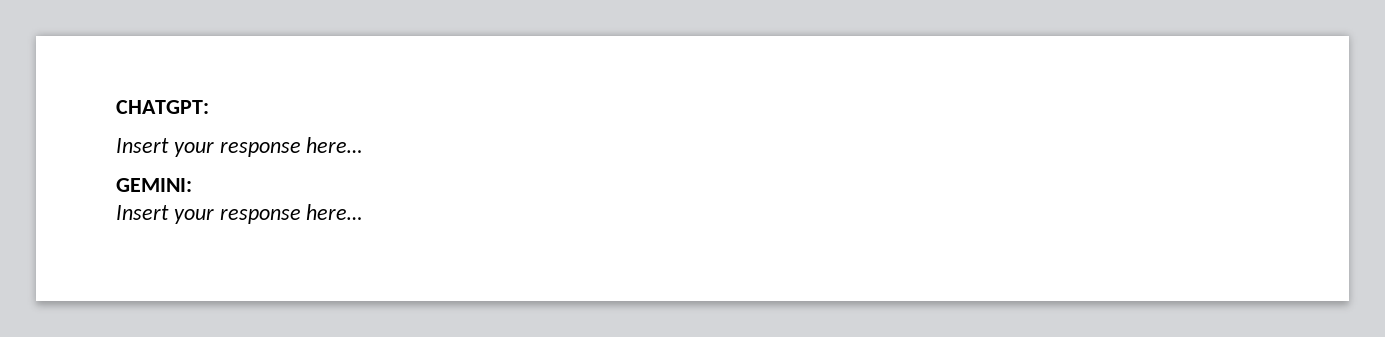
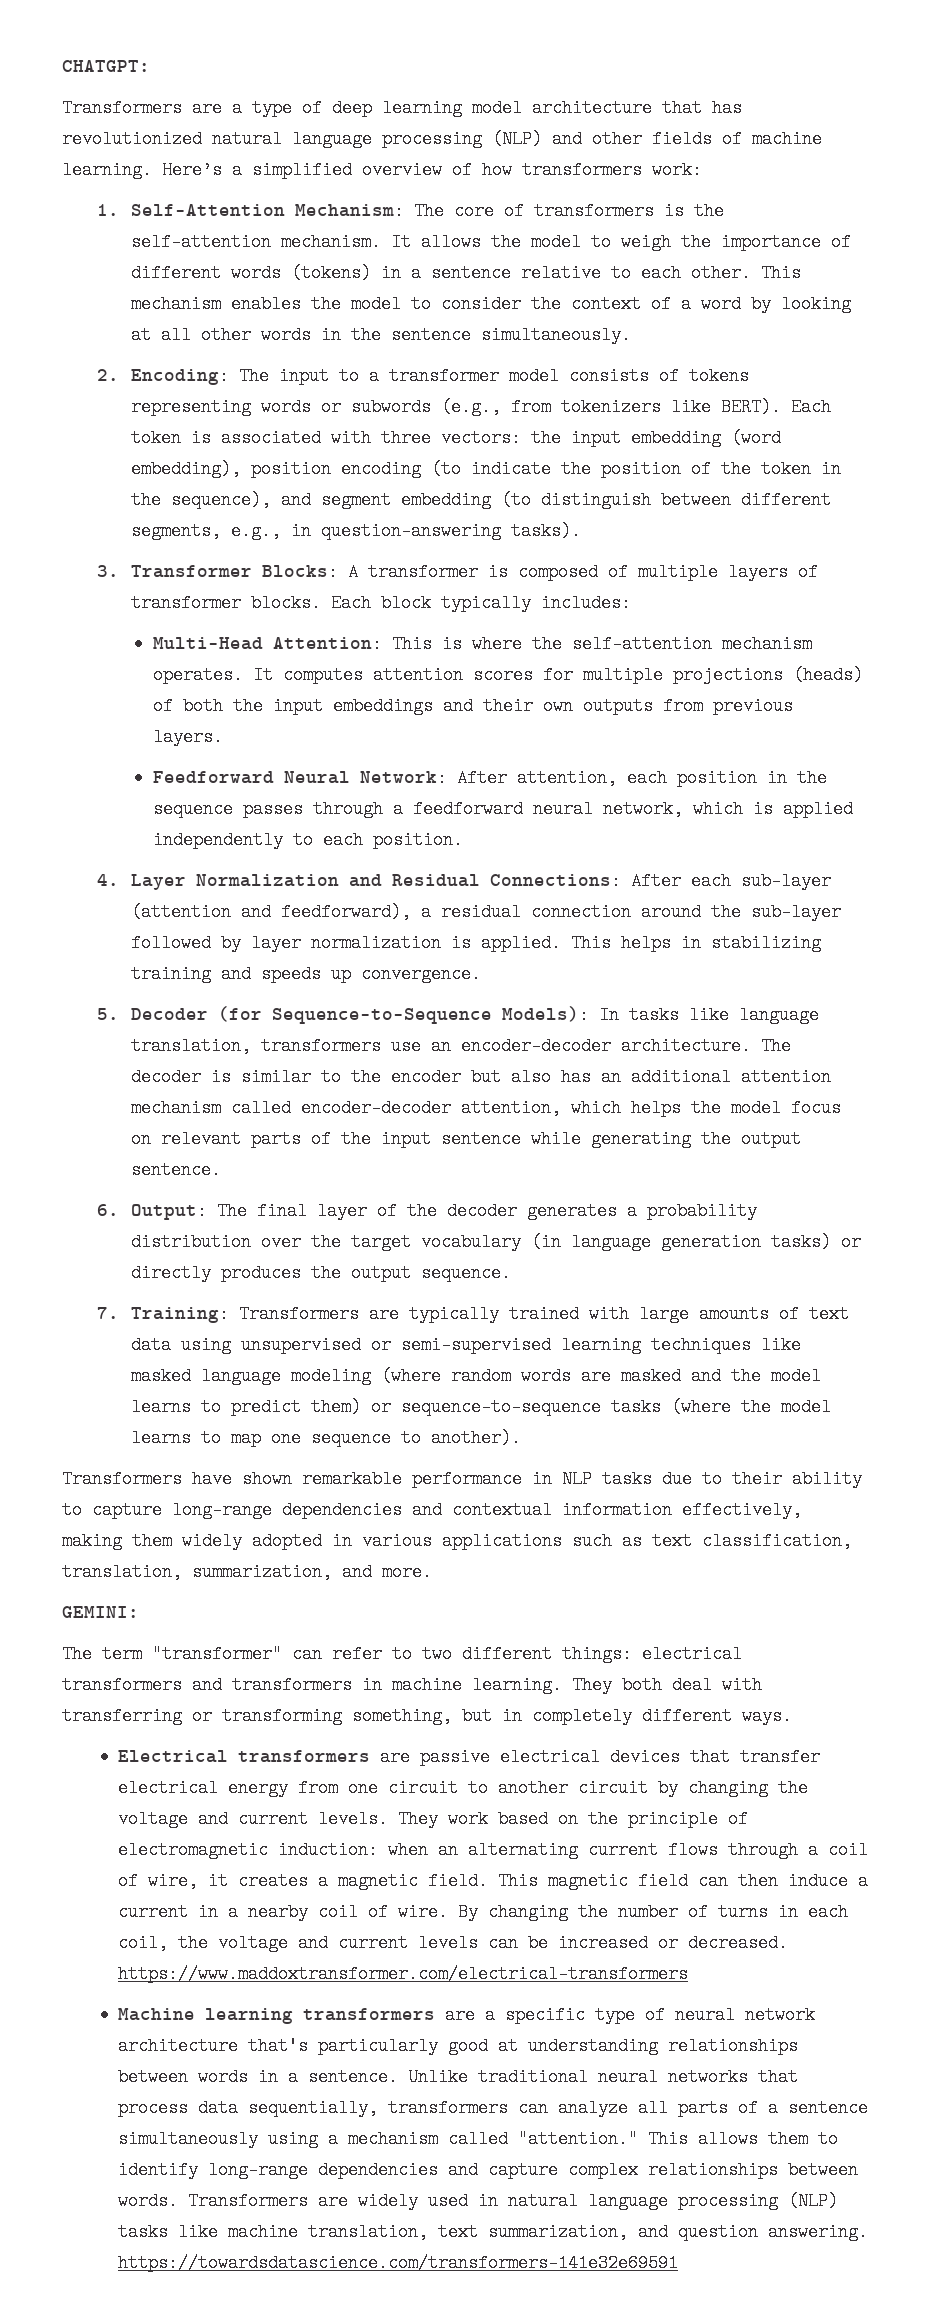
  CHATGPT:
- Insert your response here…
+ Transformers are a type of deep learning model architecture that has revolutionized natural language processing (NLP) and other fields of machine learning. Here’s a simplified overview of how transformers work:
+ 1. Self-Attention Mechanism: The core of transformers is the self-attention mechanism. It allows the model to weigh the importance of different words (tokens) in a sentence relative to each other. This mechanism enables the model to consider the context of a word by looking at all other words in the sentence simultaneously.
+ 2. Encoding: The input to a transformer model consists of tokens representing words or subwords (e.g., from tokenizers like BERT). Each token is associated with three vectors: the input embedding (word embedding), position encoding (to indicate the position of the token in the sequence), and segment embedding (to distinguish between different segments, e.g., in question-answering tasks).
+ 3. Transformer Blocks: A transformer is composed of multiple layers of transformer blocks. Each block typically includes:
+ Multi-Head Attention: This is where the self-attention mechanism operates. It computes attention scores for multiple projections (heads) of both the input embeddings and their own outputs from previous layers.
+ Feedforward Neural Network: After attention, each position in the sequence passes through a feedforward neural network, which is applied independently to each position.
+ 4. Layer Normalization and Residual Connections: After each sub-layer (attention and feedforward), a residual connection around the sub-layer followed by layer normalization is applied. This helps in stabilizing training and speeds up convergence.
+ 5. Decoder (for Sequence-to-Sequence Models): In tasks like language translation, transformers use an encoder-decoder architecture. The decoder is similar to the encoder but also has an additional attention mechanism called encoder-decoder attention, which helps the model focus on relevant parts of the input sentence while generating the output sentence.
+ 6. Output: The final layer of the decoder generates a probability distribution over the target vocabulary (in language generation tasks) or directly produces the output sequence.
+ 7. Training: Transformers are typically trained with large amounts of text data using unsupervised or semi-supervised learning techniques like masked language modeling (where random words are masked and the model learns to predict them) or sequence-to-sequence tasks (where the model learns to map one sequence to another).
+ Transformers have shown remarkable performance in NLP tasks due to their ability to capture long-range dependencies and contextual information effectively, making them widely adopted in various applications such as text classification, translation, summarization, and more.
  GEMINI:
- Insert your response here…
+ The term "transformer" can refer to two different things: electrical transformers and transformers in machine learning. They both deal with transferring or transforming something, but in completely different ways.
+ Electrical transformers are passive electrical devices that transfer electrical energy from one circuit to another circuit by changing the voltage and current levels. They work based on the principle of electromagnetic induction: when an alternating current flows through a coil of wire, it creates a magnetic field. This magnetic field can then induce a current in a nearby coil of wire. By changing the number of turns in each coil, the voltage and current levels can be increased or decreased. https://www.maddoxtransformer.com/electrical-transformers
+ Machine learning transformers are a specific type of neural network architecture that's particularly good at understanding relationships between words in a sentence. Unlike traditional neural networks that process data sequentially, transformers can analyze all parts of a sentence simultaneously using a mechanism called "attention." This allows them to identify long-range dependencies and capture complex relationships between words. Transformers are widely used in natural language processing (NLP) tasks like machine translation, text summarization, and question answering. https://towardsdatascience.com/transformers-141e32e69591

